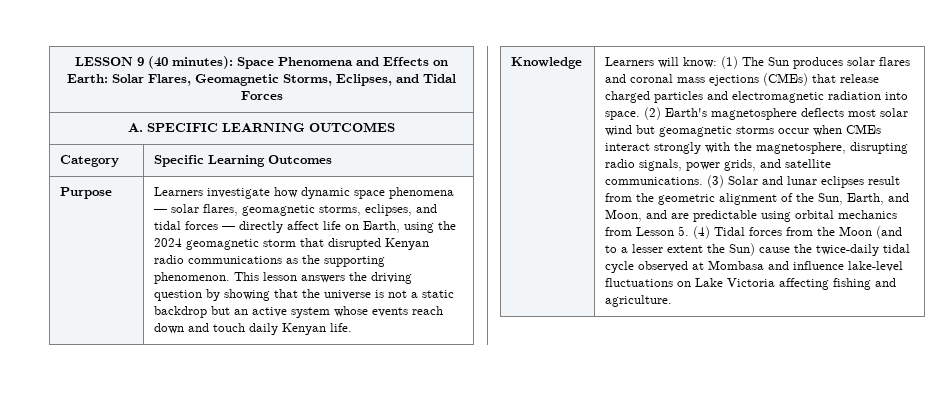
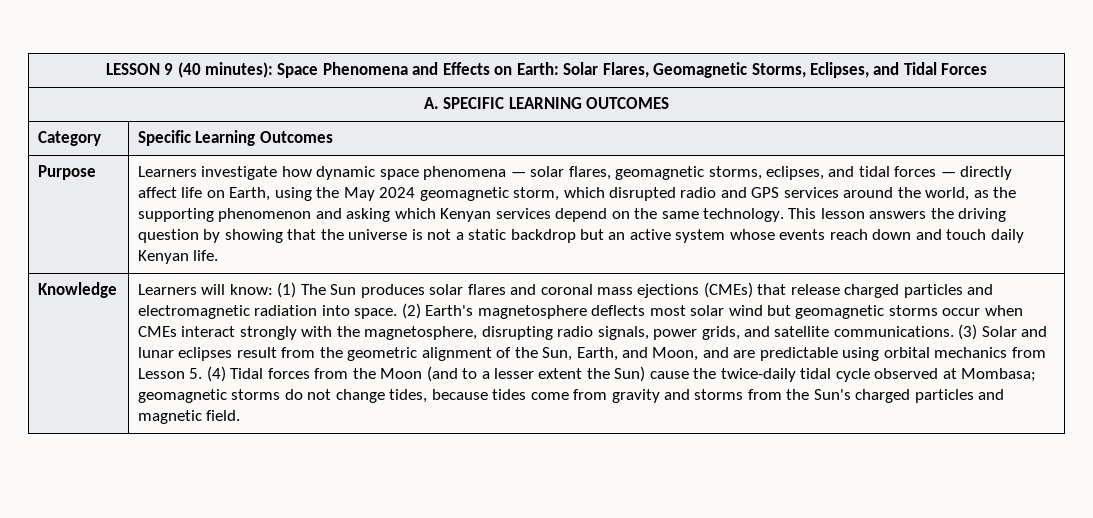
- Learners investigate how dynamic space phenomena — solar flares, geomagnetic storms, eclipses, and tidal forces — directly affect life on Earth, using the 2024 geomagnetic storm that disrupted Kenyan radio communications as the supporting phenomenon.
+ Learners investigate how dynamic space phenomena — solar flares, geomagnetic storms, eclipses, and tidal forces — directly affect life on Earth, using the May 2024 geomagnetic storm, which disrupted radio and GPS services around the world, as the supporting phenomenon and asking which Kenyan services depend on the same technology.
- (3) Solar and lunar eclipses result from the geometric alignment of the Sun, Earth, and Moon, and are predictable using orbital mechanics from Lesson 5. (4) Tidal forces from the Moon (and to a lesser extent the Sun) cause the twice-daily tidal cycle observed at Mombasa and influence lake-level fluctuations on Lake Victoria affecting fishing and agriculture.
+ (3) Solar and lunar eclipses result from the geometric alignment of the Sun, Earth, and Moon, and are predictable using orbital mechanics from Lesson 5. (4) Tidal forces from the Moon (and to a lesser extent the Sun) cause the twice-daily tidal cycle observed at Mombasa; geomagnetic storms do not change tides, because tides come from gravity and storms from the Sun's charged particles and magnetic field.

